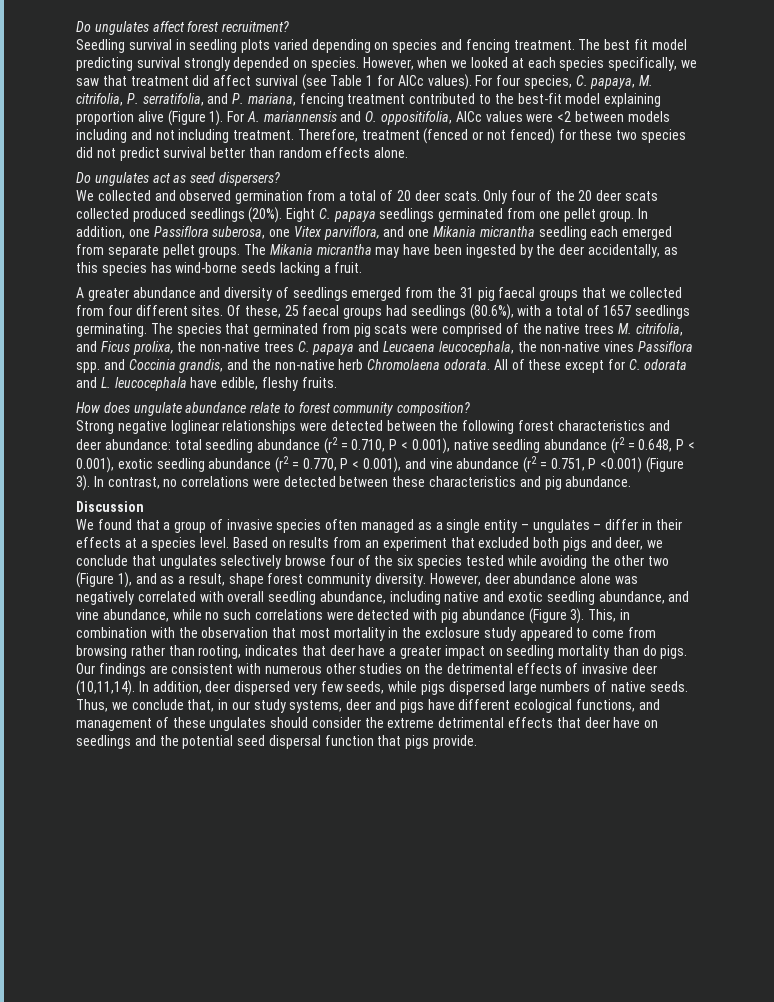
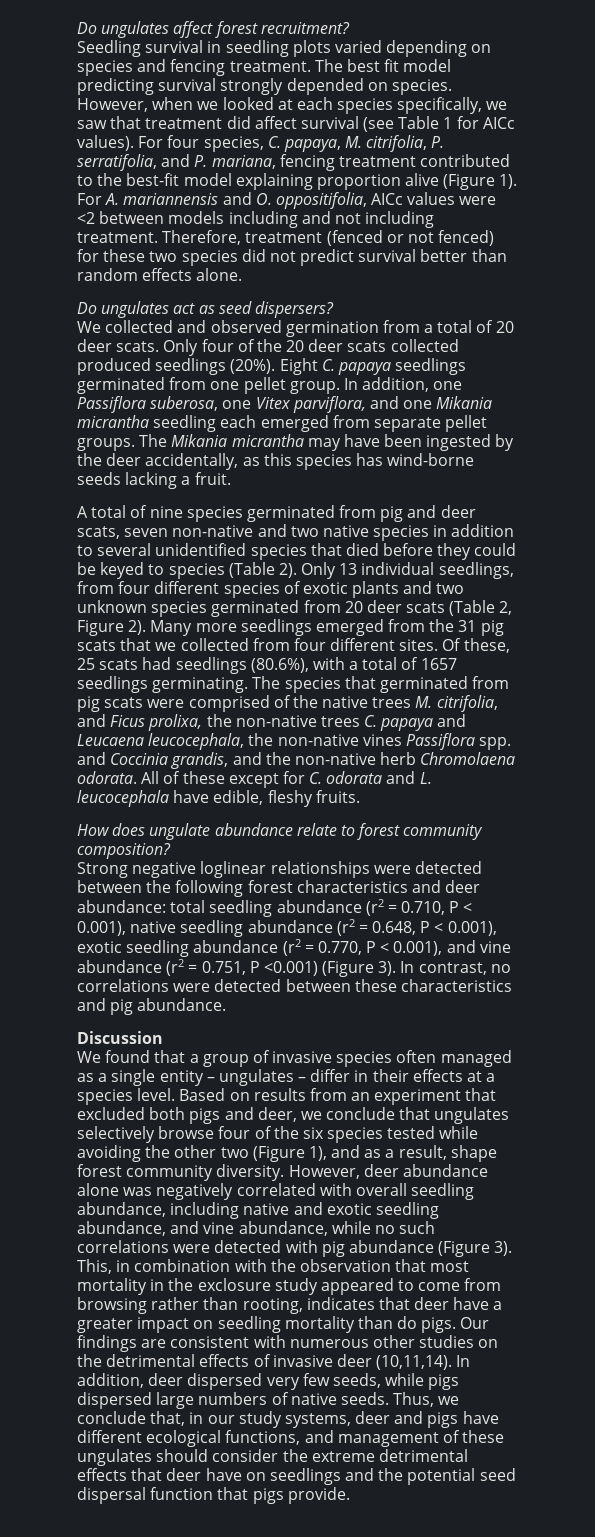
- A greater abundance and diversity of seedlings emerged from the 31 pig faecal groups that we collected from four different sites.
+ A total of nine species germinated from pig and deer scats, seven non-native and two native species in addition to several unidentified species that died before they could be keyed to species (Table 2). Only 13 individual seedlings, from four different species of exotic plants and two unknown species germinated from 20 deer scats (Table 2, Figure 2). Many more seedlings emerged from the 31 pig scats that we collected from four different sites.
- Of these, 25 faecal groups had seedlings (80.6%), with a total of 1657 seedlings germinating.
+ Of these, 25 scats had seedlings (80.6%), with a total of 1657 seedlings germinating.

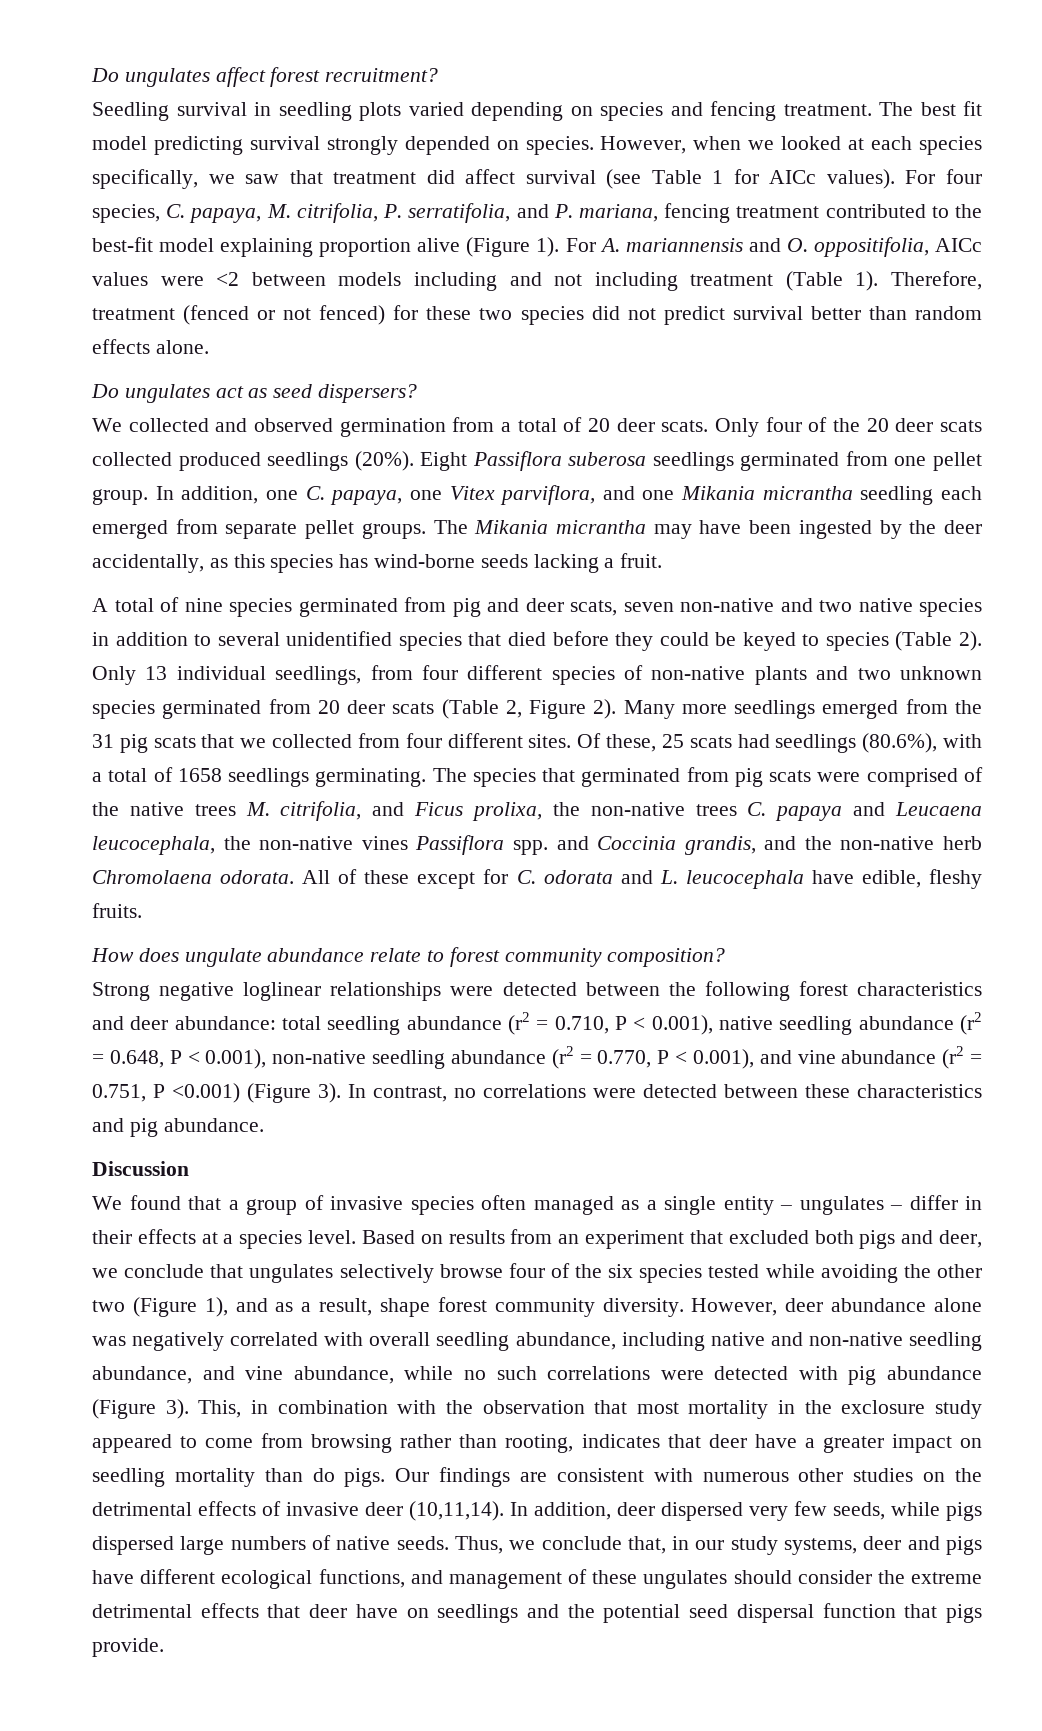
- For A. mariannensis and O. oppositifolia, AICc values were <2 between models including and not including treatment.
+ For A. mariannensis and O. oppositifolia, AICc values were <2 between models including and not including treatment (Table 1).
- Eight C. papaya seedlings germinated from one pellet group.
+ Eight Passiflora suberosa seedlings germinated from one pellet group.
- In addition, one Passiflora suberosa, one Vitex parviflora, and one Mikania micrantha seedling each emerged from separate pellet groups.
+ In addition, one C. papaya, one Vitex parviflora, and one Mikania micrantha seedling each emerged from separate pellet groups.
- Only 13 individual seedlings, from four different species of exotic plants and two unknown species germinated from 20 deer scats (Table 2, Figure 2).
+ Only 13 individual seedlings, from four different species of non-native plants and two unknown species germinated from 20 deer scats (Table 2, Figure 2).
- Of these, 25 scats had seedlings (80.6%), with a total of 1657 seedlings germinating.
+ Of these, 25 scats had seedlings (80.6%), with a total of 1658 seedlings germinating.
- Strong negative loglinear relationships were detected between the following forest characteristics and deer abundance: total seedling abundance (r2 = 0.710, P < 0.001), native seedling abundance (r2 = 0.648, P < 0.001), exotic seedling abundance (r2 = 0.770, P < 0.001), and vine abundance (r2 = 0.751, P <0.001) (Figure 3).
+ Strong negative loglinear relationships were detected between the following forest characteristics and deer abundance: total seedling abundance (r2 = 0.710, P < 0.001), native seedling abundance (r2 = 0.648, P < 0.001), non-native seedling abundance (r2 = 0.770, P < 0.001), and vine abundance (r2 = 0.751, P <0.001) (Figure 3).
- However, deer abundance alone was negatively correlated with overall seedling abundance, including native and exotic seedling abundance, and vine abundance, while no such correlations were detected with pig abundance (Figure 3).
+ However, deer abundance alone was negatively correlated with overall seedling abundance, including native and non-native seedling abundance, and vine abundance, while no such correlations were detected with pig abundance (Figure 3).

